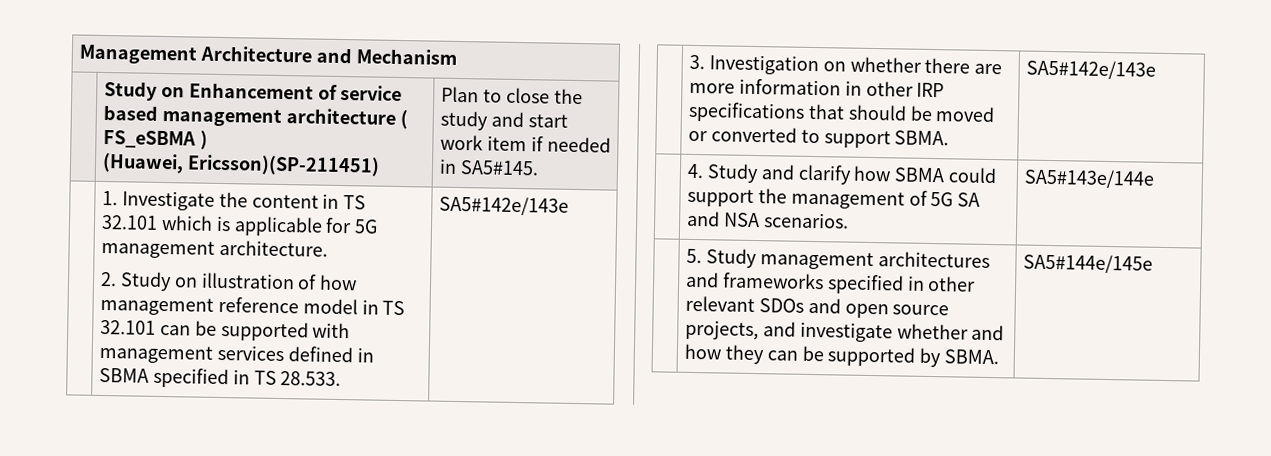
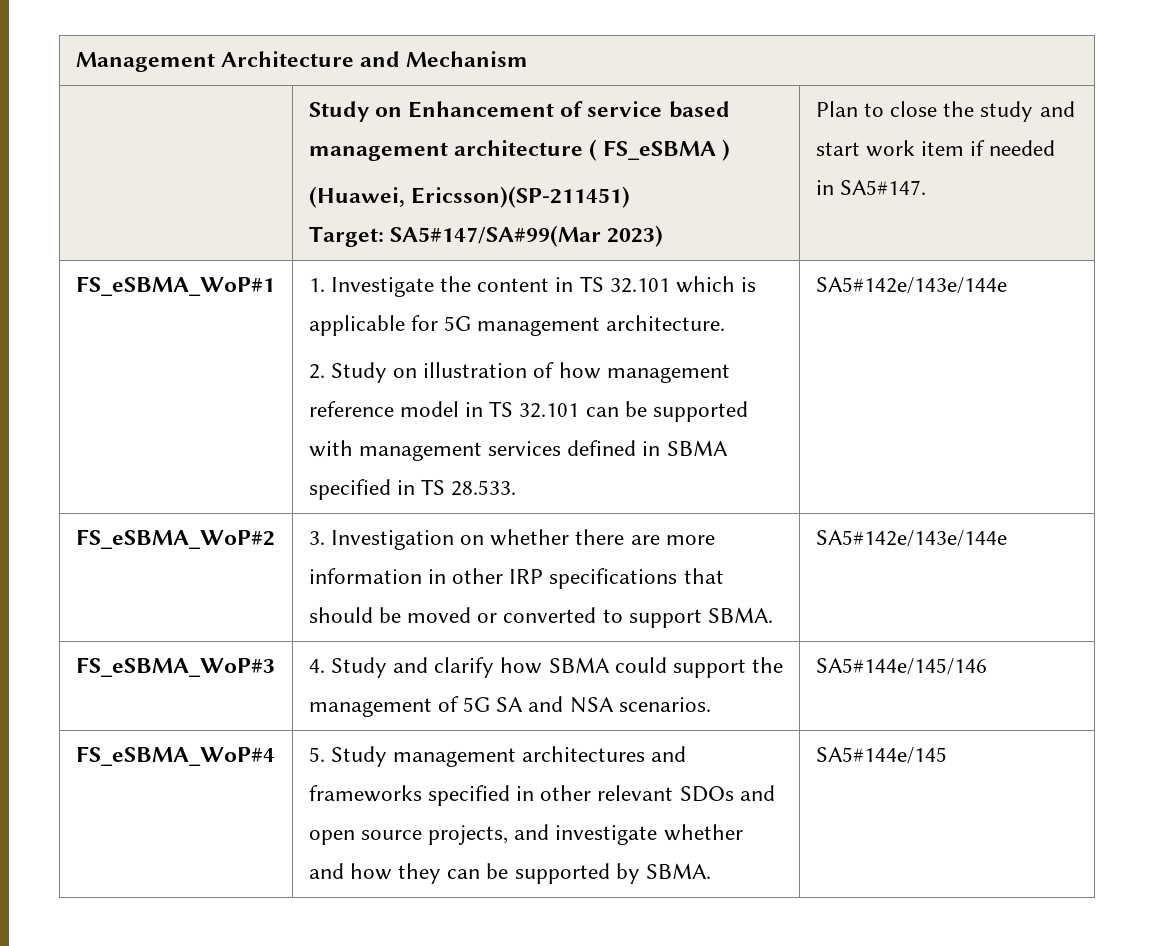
  | Study on Enhancement of service based management architecture ( FS_eSBMA )
- (Huawei, Ericsson)(SP-211451) | Plan to close the study and start work item if needed in SA5#145.
+ (Huawei, Ericsson)(SP-211451)
+ Target: SA5#147/SA#99(Mar 2023) | Plan to close the study and start work item if needed in SA5#147.
+ FS_eSBMA_WoP#1
- | 1. Investigate the content in TS 32.101 which is applicable for 5G management architecture.
- 2. Study on illustration of how management reference model in TS 32.101 can be supported with management services defined in SBMA specified in TS 28.533. | SA5#142e/143e
- | 3. Investigation on whether there are more information in other IRP specifications that should be moved or converted to support SBMA. | SA5#142e/143e
- | 4. Study and clarify how SBMA could support the management of 5G SA and NSA scenarios. | SA5#143e/144e
- | 5. Study management architectures and frameworks specified in other relevant SDOs and open source projects, and investigate whether and how they can be supported by SBMA. | SA5#144e/145e
+ 1. Investigate the content in TS 32.101 which is applicable for 5G management architecture.
+ 2. Study on illustration of how management reference model in TS 32.101 can be supported with management services defined in SBMA specified in TS 28.533. | SA5#142e/143e/144e
+ FS_eSBMA_WoP#2 | 3. Investigation on whether there are more information in other IRP specifications that should be moved or converted to support SBMA. | SA5#142e/143e/144e
+ FS_eSBMA_WoP#3 | 4. Study and clarify how SBMA could support the management of 5G SA and NSA scenarios. | SA5#144e/145/146
+ FS_eSBMA_WoP#4 | 5. Study management architectures and frameworks specified in other relevant SDOs and open source projects, and investigate whether and how they can be supported by SBMA. | SA5#144e/145

